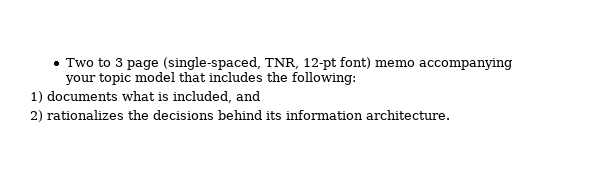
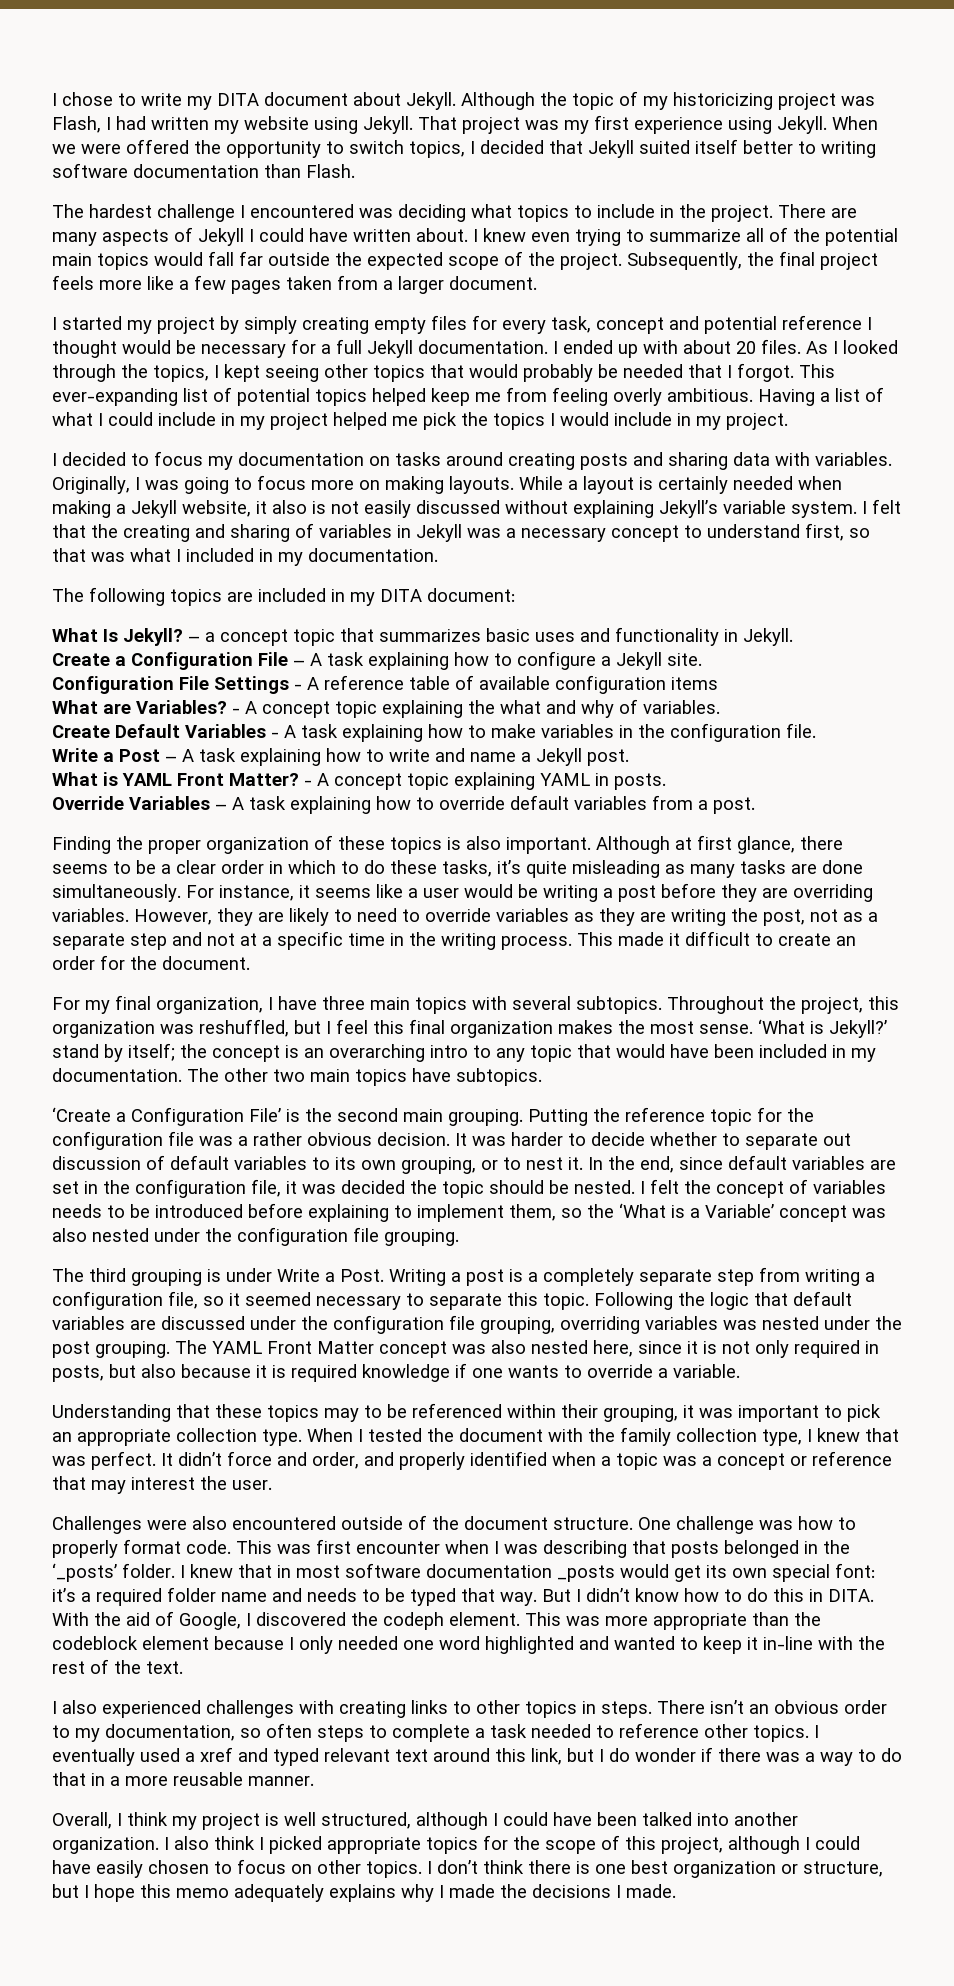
- Two to 3 page (single-spaced, TNR, 12-pt font) memo accompanying your topic model that includes the following:
- 1) documents what is included, and
- 2) rationalizes the decisions behind its information architecture.
+ I chose to write my DITA document about Jekyll. Although the topic of my historicizing project was Flash, I had written my website using Jekyll. That project was my first experience using Jekyll. When we were offered the opportunity to switch topics, I decided that Jekyll suited itself better to writing software documentation than Flash.
+ The hardest challenge I encountered was deciding what topics to include in the project. There are many aspects of Jekyll I could have written about. I knew even trying to summarize all of the potential main topics would fall far outside the expected scope of the project. Subsequently, the final project feels more like a few pages taken from a larger document.
+ I started my project by simply creating empty files for every task, concept and potential reference I thought would be necessary for a full Jekyll documentation. I ended up with about 20 files. As I looked through the topics, I kept seeing other topics that would probably be needed that I forgot. This ever-expanding list of potential topics helped keep me from feeling overly ambitious. Having a list of what I could include in my project helped me pick the topics I would include in my project.
+ I decided to focus my documentation on tasks around creating posts and sharing data with variables. Originally, I was going to focus more on making layouts. While a layout is certainly needed when making a Jekyll website, it also is not easily discussed without explaining Jekyll’s variable system. I felt that the creating and sharing of variables in Jekyll was a necessary concept to understand first, so that was what I included in my documentation.
+ The following topics are included in my DITA document:
+ What Is Jekyll? – a concept topic that summarizes basic uses and functionality in Jekyll.
+ Create a Configuration File – A task explaining how to configure a Jekyll site.
+ Configuration File Settings - A reference table of available configuration items
+ What are Variables? - A concept topic explaining the what and why of variables.
+ Create Default Variables - A task explaining how to make variables in the configuration file.
+ Write a Post – A task explaining how to write and name a Jekyll post.
+ What is YAML Front Matter? - A concept topic explaining YAML in posts.
+ Override Variables – A task explaining how to override default variables from a post.
+ Finding the proper organization of these topics is also important. Although at first glance, there seems to be a clear order in which to do these tasks, it’s quite misleading as many tasks are done simultaneously. For instance, it seems like a user would be writing a post before they are overriding variables. However, they are likely to need to override variables as they are writing the post, not as a separate step and not at a specific time in the writing process. This made it difficult to create an order for the document.
+ For my final organization, I have three main topics with several subtopics. Throughout the project, this organization was reshuffled, but I feel this final organization makes the most sense. ‘What is Jekyll?’ stand by itself; the concept is an overarching intro to any topic that would have been included in my documentation. The other two main topics have subtopics.
+ ‘Create a Configuration File’ is the second main grouping. Putting the reference topic for the configuration file was a rather obvious decision. It was harder to decide whether to separate out discussion of default variables to its own grouping, or to nest it. In the end, since default variables are set in the configuration file, it was decided the topic should be nested. I felt the concept of variables needs to be introduced before explaining to implement them, so the ‘What is a Variable’ concept was also nested under the configuration file grouping.
+ The third grouping is under Write a Post. Writing a post is a completely separate step from writing a configuration file, so it seemed necessary to separate this topic. Following the logic that default variables are discussed under the configuration file grouping, overriding variables was nested under the post grouping. The YAML Front Matter concept was also nested here, since it is not only required in posts, but also because it is required knowledge if one wants to override a variable.
+ Understanding that these topics may to be referenced within their grouping, it was important to pick an appropriate collection type. When I tested the document with the family collection type, I knew that was perfect. It didn’t force and order, and properly identified when a topic was a concept or reference that may interest the user.
+ Challenges were also encountered outside of the document structure. One challenge was how to properly format code. This was first encounter when I was describing that posts belonged in the ‘_posts’ folder. I knew that in most software documentation _posts would get its own special font: it’s a required folder name and needs to be typed that way. But I didn’t know how to do this in DITA. With the aid of Google, I discovered the codeph element. This was more appropriate than the codeblock element because I only needed one word highlighted and wanted to keep it in-line with the rest of the text.
+ I also experienced challenges with creating links to other topics in steps. There isn’t an obvious order to my documentation, so often steps to complete a task needed to reference other topics. I eventually used a xref and typed relevant text around this link, but I do wonder if there was a way to do that in a more reusable manner.
+ Overall, I think my project is well structured, although I could have been talked into another organization. I also think I picked appropriate topics for the scope of this project, although I could have easily chosen to focus on other topics. I don’t think there is one best organization or structure, but I hope this memo adequately explains why I made the decisions I made.

